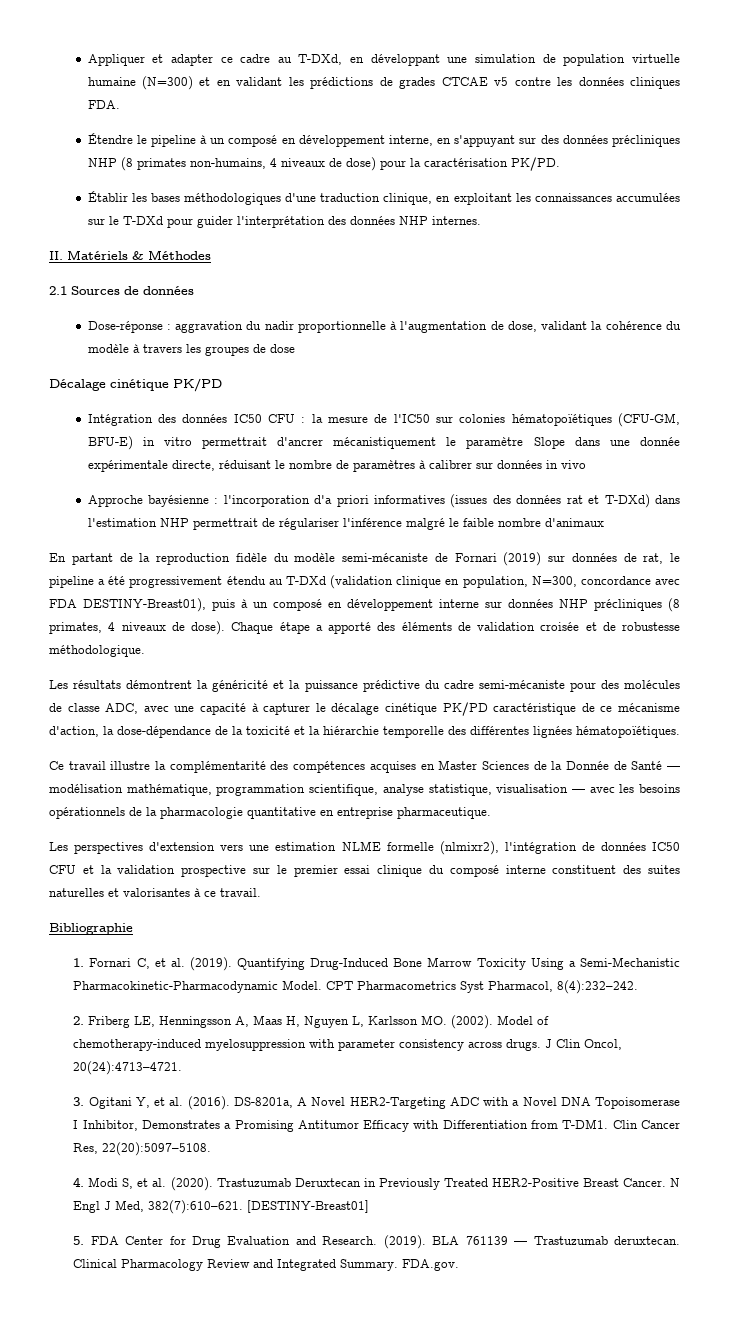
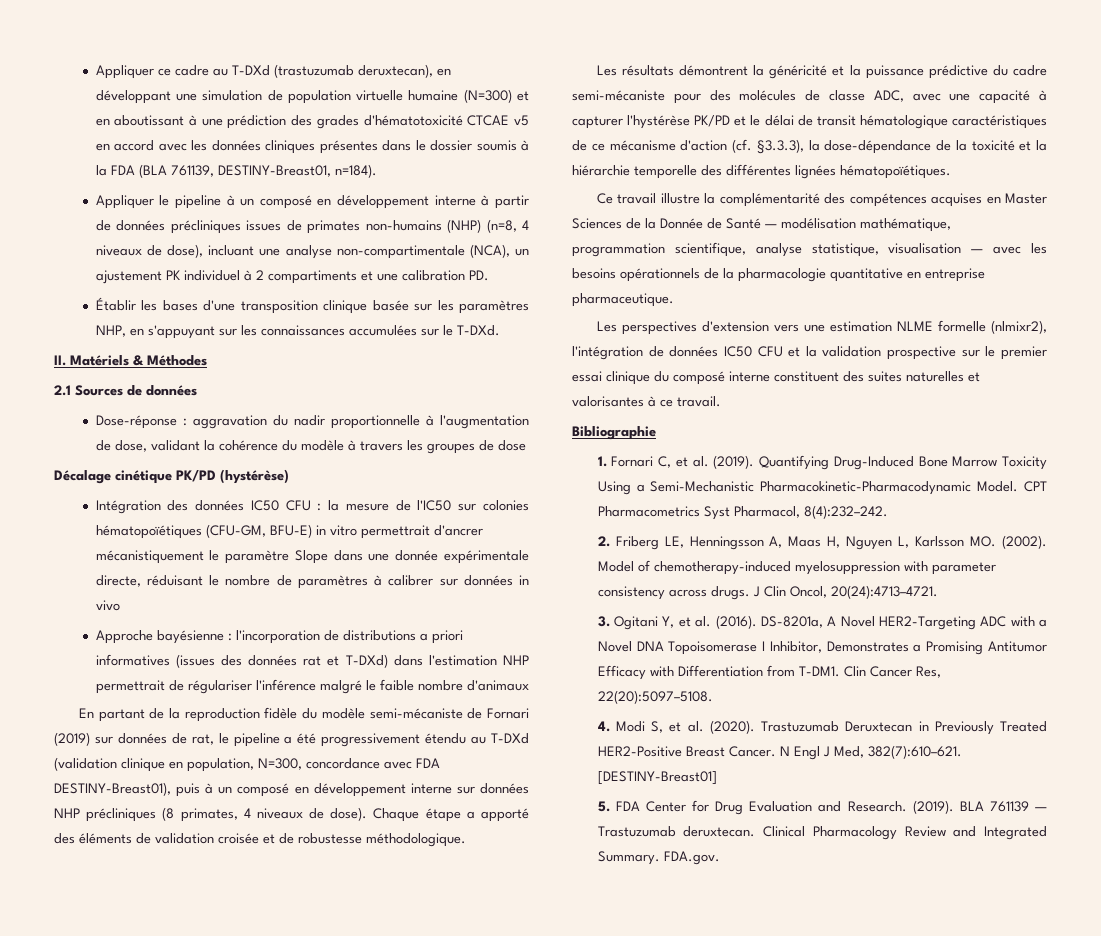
- Appliquer et adapter ce cadre au T-DXd, en développant une simulation de population virtuelle humaine (N=300) et en validant les prédictions de grades CTCAE v5 contre les données cliniques FDA.
- Étendre le pipeline à un composé en développement interne, en s'appuyant sur des données précliniques NHP (8 primates non-humains, 4 niveaux de dose) pour la caractérisation PK/PD.
- Établir les bases méthodologiques d'une traduction clinique, en exploitant les connaissances accumulées sur le T-DXd pour guider l'interprétation des données NHP internes.
+ Appliquer ce cadre au T-DXd (trastuzumab deruxtecan), en développant une simulation de population virtuelle humaine (N=300) et en aboutissant à une prédiction des grades d'hématotoxicité CTCAE v5 en accord avec les données cliniques présentes dans le dossier soumis à la FDA (BLA 761139, DESTINY-Breast01, n=184).
+ Appliquer le pipeline à un composé en développement interne à partir de données précliniques issues de primates non-humains (NHP) (n=8, 4 niveaux de dose), incluant une analyse non-compartimentale (NCA), un ajustement PK individuel à 2 compartiments et une calibration PD.
+ Établir les bases d'une transposition clinique basée sur les paramètres NHP, en s'appuyant sur les connaissances accumulées sur le T-DXd.
- Décalage cinétique PK/PD
+ Décalage cinétique PK/PD (hystérèse)
- Approche bayésienne : l'incorporation d'a priori informatives (issues des données rat et T-DXd) dans l'estimation NHP permettrait de régulariser l'inférence malgré le faible nombre d'animaux
+ Approche bayésienne : l'incorporation de distributions a priori informatives (issues des données rat et T-DXd) dans l'estimation NHP permettrait de régulariser l'inférence malgré le faible nombre d'animaux
- Les résultats démontrent la généricité et la puissance prédictive du cadre semi-mécaniste pour des molécules de classe ADC, avec une capacité à capturer le décalage cinétique PK/PD caractéristique de ce mécanisme d'action, la dose-dépendance de la toxicité et la hiérarchie temporelle des différentes lignées hématopoïétiques.
+ Les résultats démontrent la généricité et la puissance prédictive du cadre semi-mécaniste pour des molécules de classe ADC, avec une capacité à capturer l'hystérèse PK/PD et le délai de transit hématologique caractéristiques de ce mécanisme d'action (cf. §3.3.3), la dose-dépendance de la toxicité et la hiérarchie temporelle des différentes lignées hématopoïétiques.

